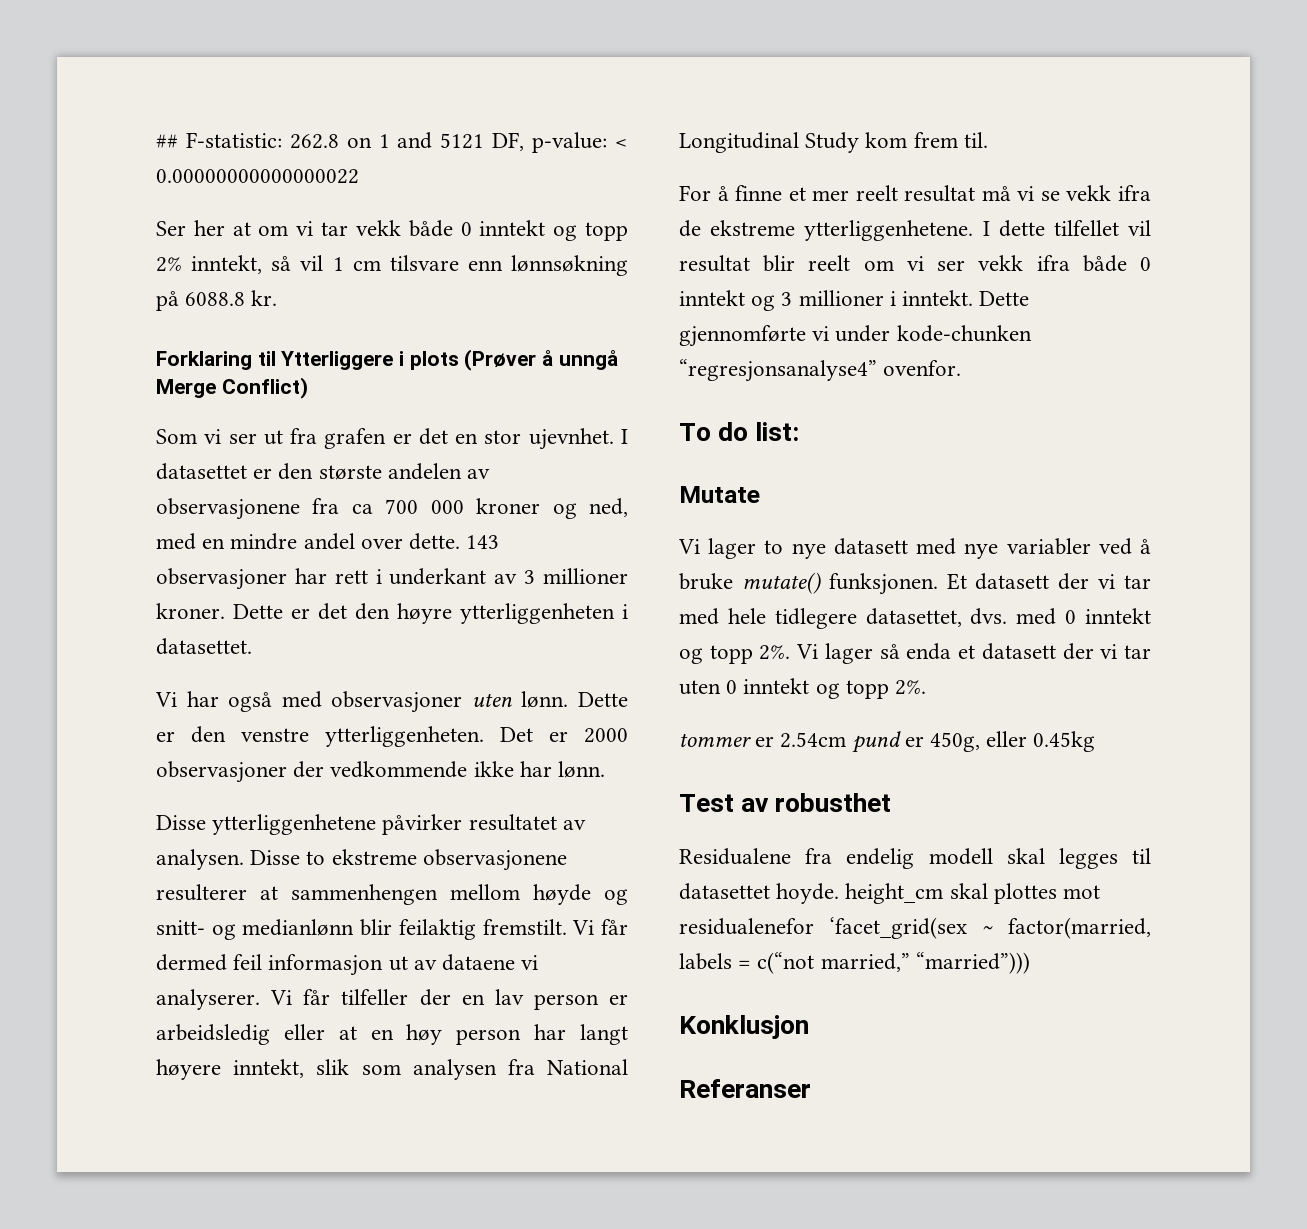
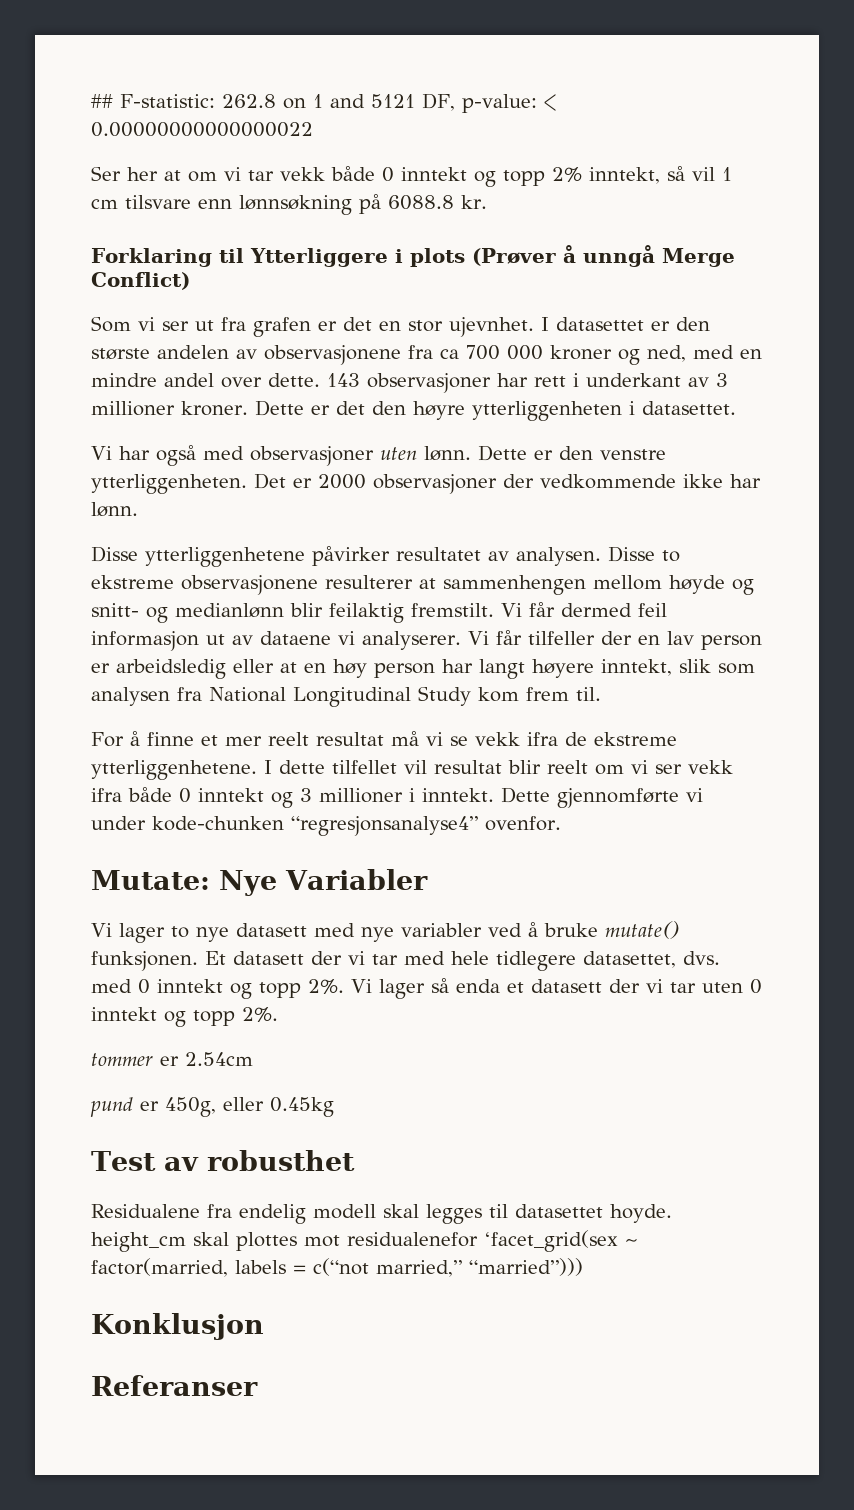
- To do list:
- Mutate
+ Mutate: Nye Variabler
- tommer er 2.54cm pund er 450g, eller 0.45kg
+ tommer er 2.54cm
+ pund er 450g, eller 0.45kg

